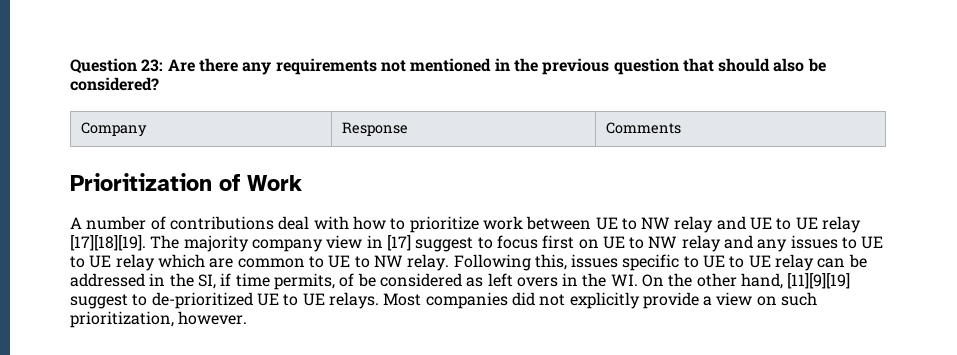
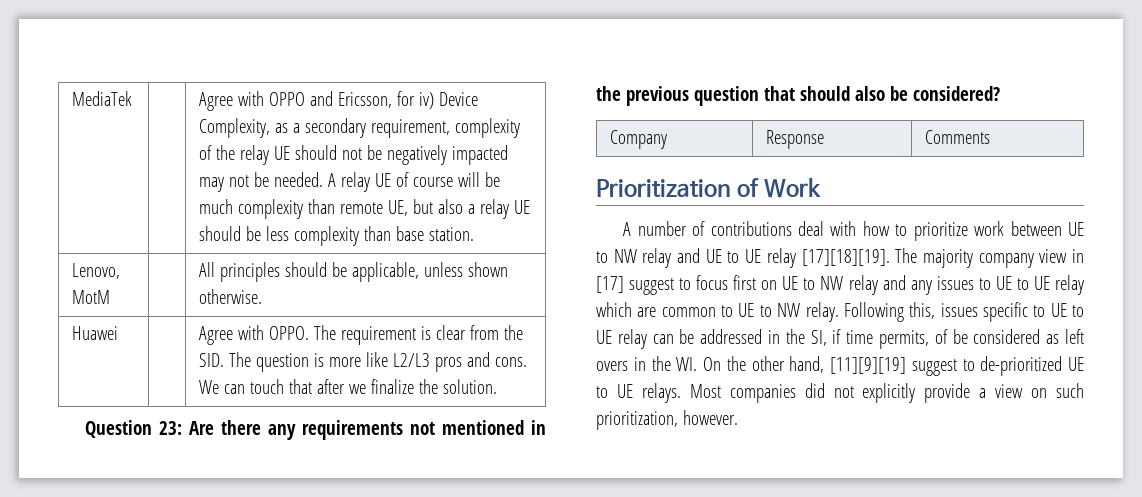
+ MediaTek | | Agree with OPPO and Ericsson, for iv) Device Complexity, as a secondary requirement, complexity of the relay UE should not be negatively impacted may not be needed. A relay UE of course will be much complexity than remote UE, but also a relay UE should be less complexity than base station.
+ Lenovo, MotM | | All principles should be applicable, unless shown otherwise.
+ Huawei | | Agree with OPPO. The requirement is clear from the SID. The question is more like L2/L3 pros and cons. We can touch that after we finalize the solution.

